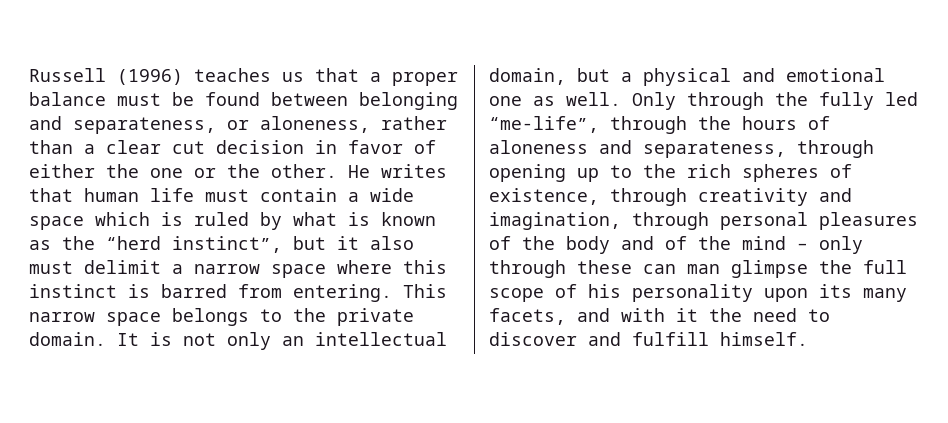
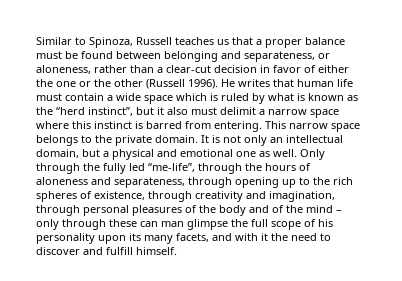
- Russell (1996) teaches us that a proper balance must be found between belonging and separateness, or aloneness, rather than a clear cut decision in favor of either the one or the other.
+ Similar to Spinoza, Russell teaches us that a proper balance must be found between belonging and separateness, or aloneness, rather than a clear-cut decision in favor of either the one or the other (Russell 1996).

